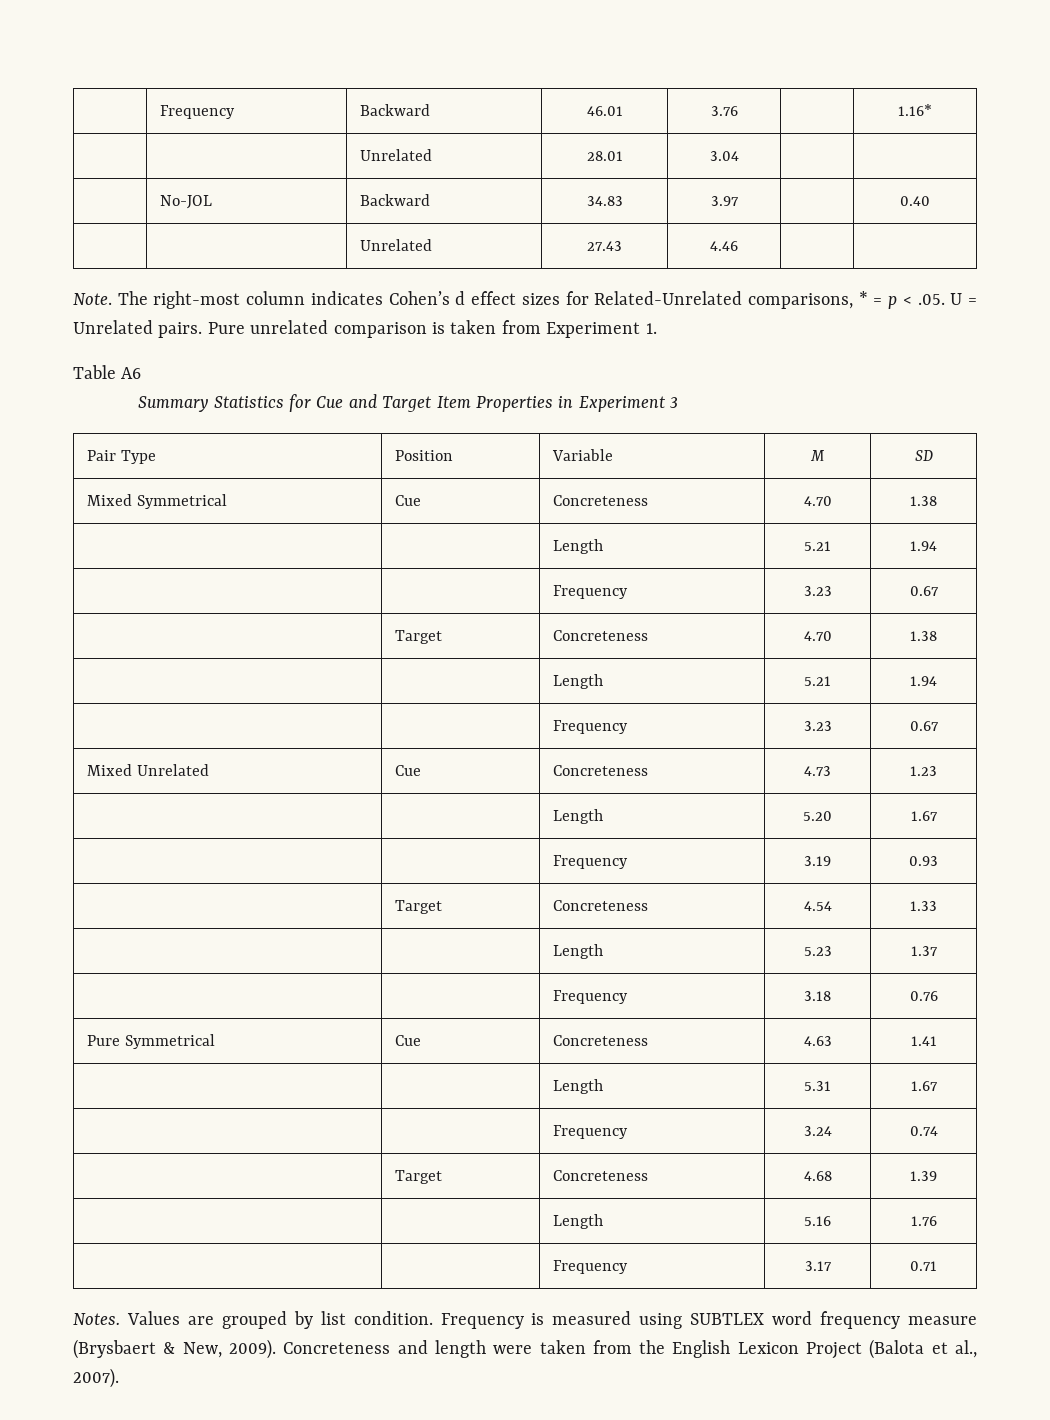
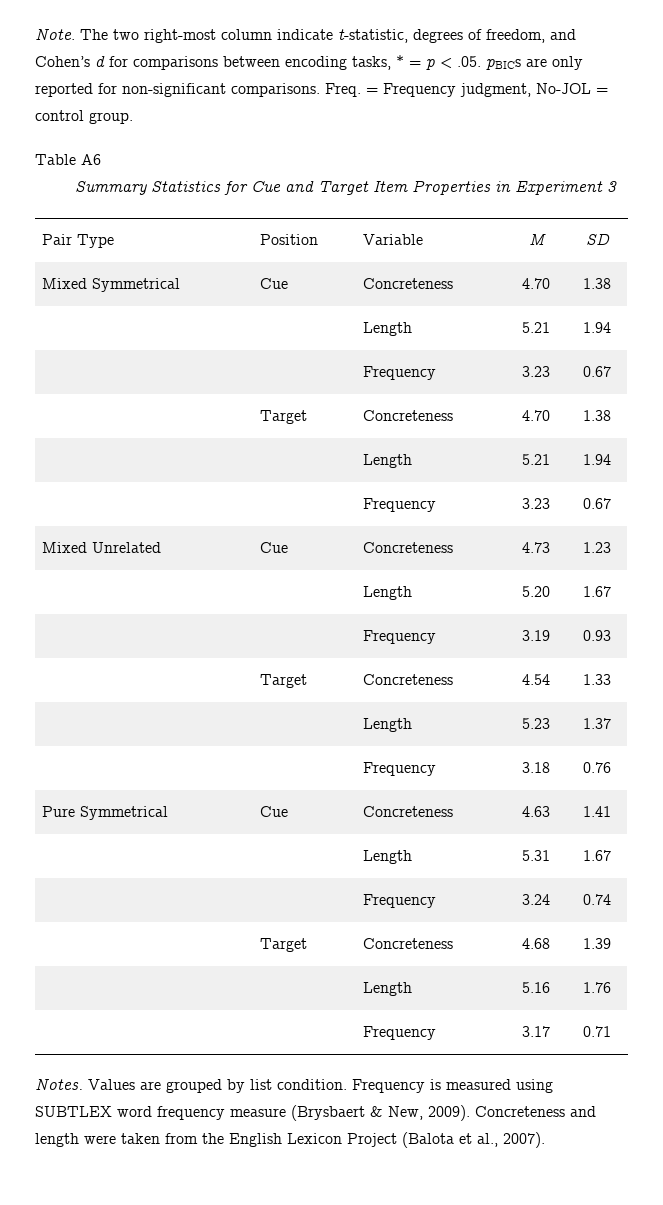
- | Frequency | Backward | 46.01 | 3.76 | | 1.16*
- | | Unrelated | 28.01 | 3.04 | |
- | No-JOL | Backward | 34.83 | 3.97 | | 0.40
- | | Unrelated | 27.43 | 4.46 | |
- The right-most column indicates Cohen’s d effect sizes for Related-Unrelated comparisons, * = p < .05. U = Unrelated pairs. Pure unrelated comparison is taken from Experiment 1.
+ The two right-most column indicate t-statistic, degrees of freedom, and Cohen’s d for comparisons between encoding tasks, * = p < .05. pBICs are only reported for non-significant comparisons. Freq. = Frequency judgment, No-JOL = control group.

